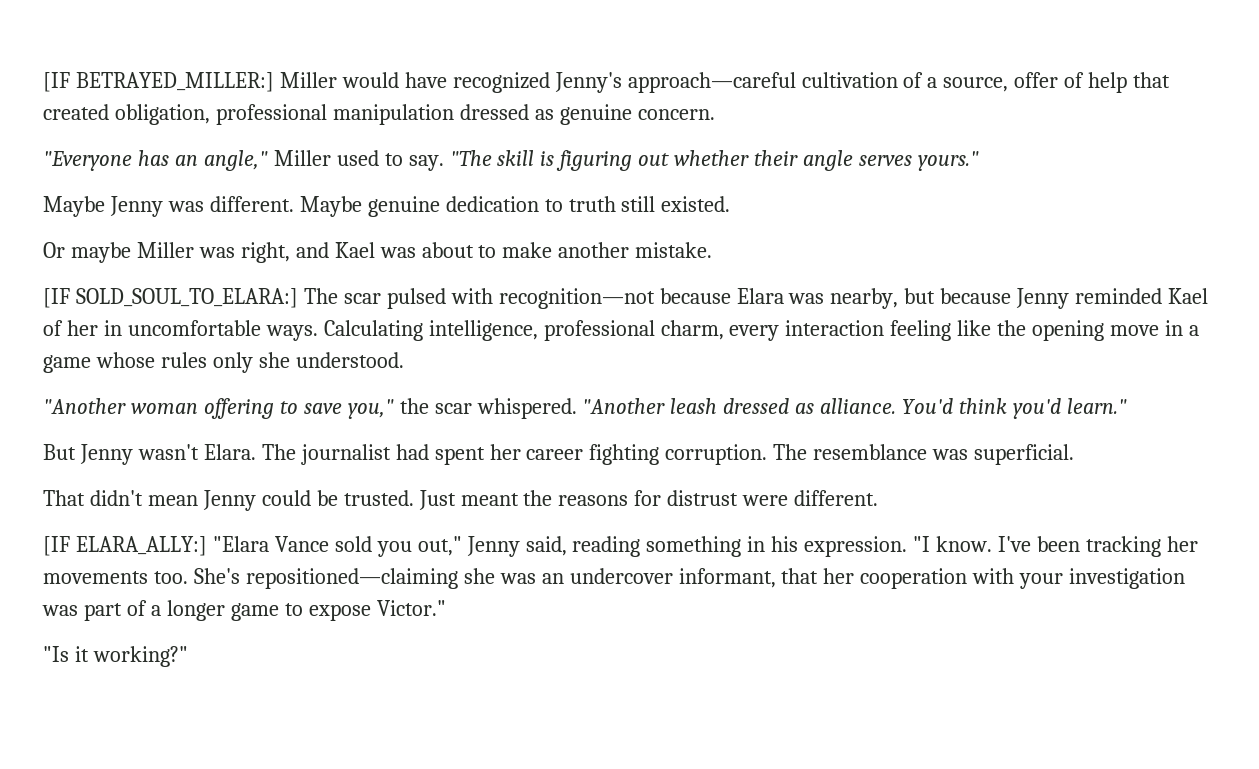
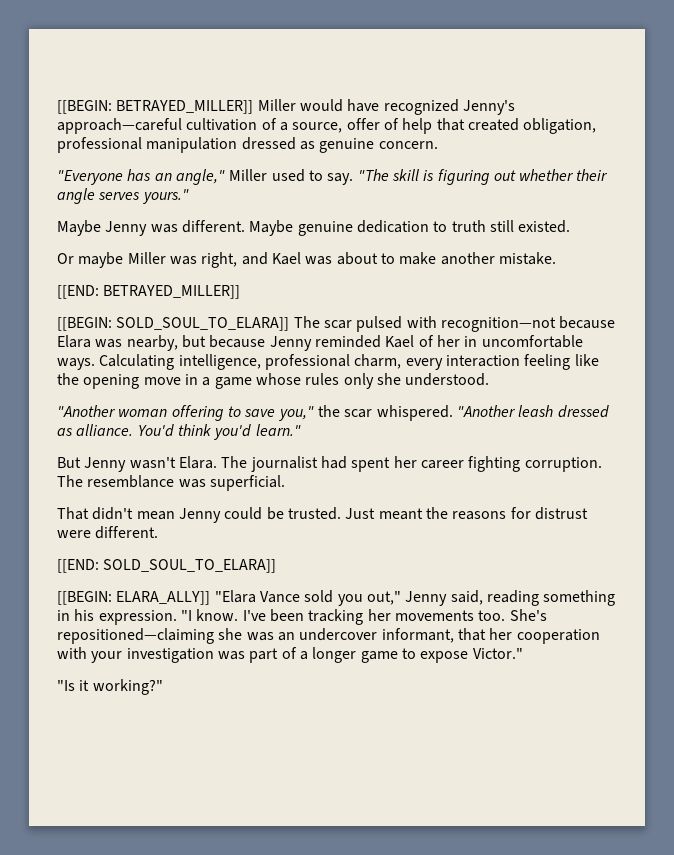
- [IF BETRAYED_MILLER:] Miller would have recognized Jenny's approach—careful cultivation of a source, offer of help that created obligation, professional manipulation dressed as genuine concern.
+ [[BEGIN: BETRAYED_MILLER]] Miller would have recognized Jenny's approach—careful cultivation of a source, offer of help that created obligation, professional manipulation dressed as genuine concern.
- [IF SOLD_SOUL_TO_ELARA:] The scar pulsed with recognition—not because Elara was nearby, but because Jenny reminded Kael of her in uncomfortable ways.
+ [[END: BETRAYED_MILLER]]
+ [[BEGIN: SOLD_SOUL_TO_ELARA]] The scar pulsed with recognition—not because Elara was nearby, but because Jenny reminded Kael of her in uncomfortable ways.
- [IF ELARA_ALLY:] "Elara Vance sold you out," Jenny said, reading something in his expression.
+ [[END: SOLD_SOUL_TO_ELARA]]
+ [[BEGIN: ELARA_ALLY]] "Elara Vance sold you out," Jenny said, reading something in his expression.

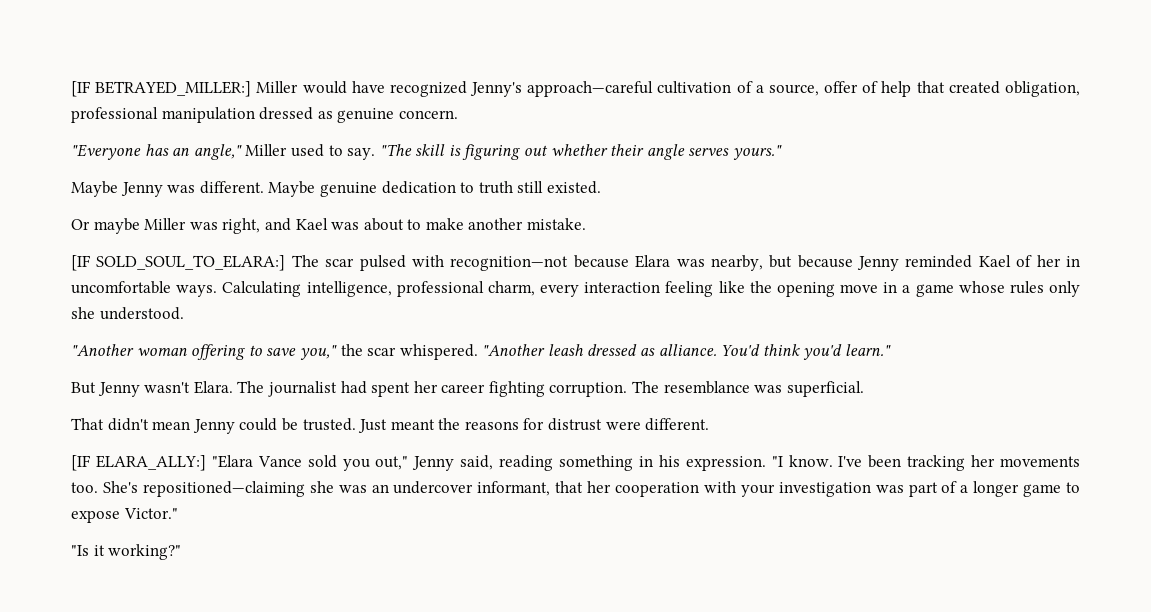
- [[BEGIN: BETRAYED_MILLER]] Miller would have recognized Jenny's approach—careful cultivation of a source, offer of help that created obligation, professional manipulation dressed as genuine concern.
+ [IF BETRAYED_MILLER:] Miller would have recognized Jenny's approach—careful cultivation of a source, offer of help that created obligation, professional manipulation dressed as genuine concern.
- [[END: BETRAYED_MILLER]]
- [[BEGIN: SOLD_SOUL_TO_ELARA]] The scar pulsed with recognition—not because Elara was nearby, but because Jenny reminded Kael of her in uncomfortable ways.
+ [IF SOLD_SOUL_TO_ELARA:] The scar pulsed with recognition—not because Elara was nearby, but because Jenny reminded Kael of her in uncomfortable ways.
- [[END: SOLD_SOUL_TO_ELARA]]
- [[BEGIN: ELARA_ALLY]] "Elara Vance sold you out," Jenny said, reading something in his expression.
+ [IF ELARA_ALLY:] "Elara Vance sold you out," Jenny said, reading something in his expression.

